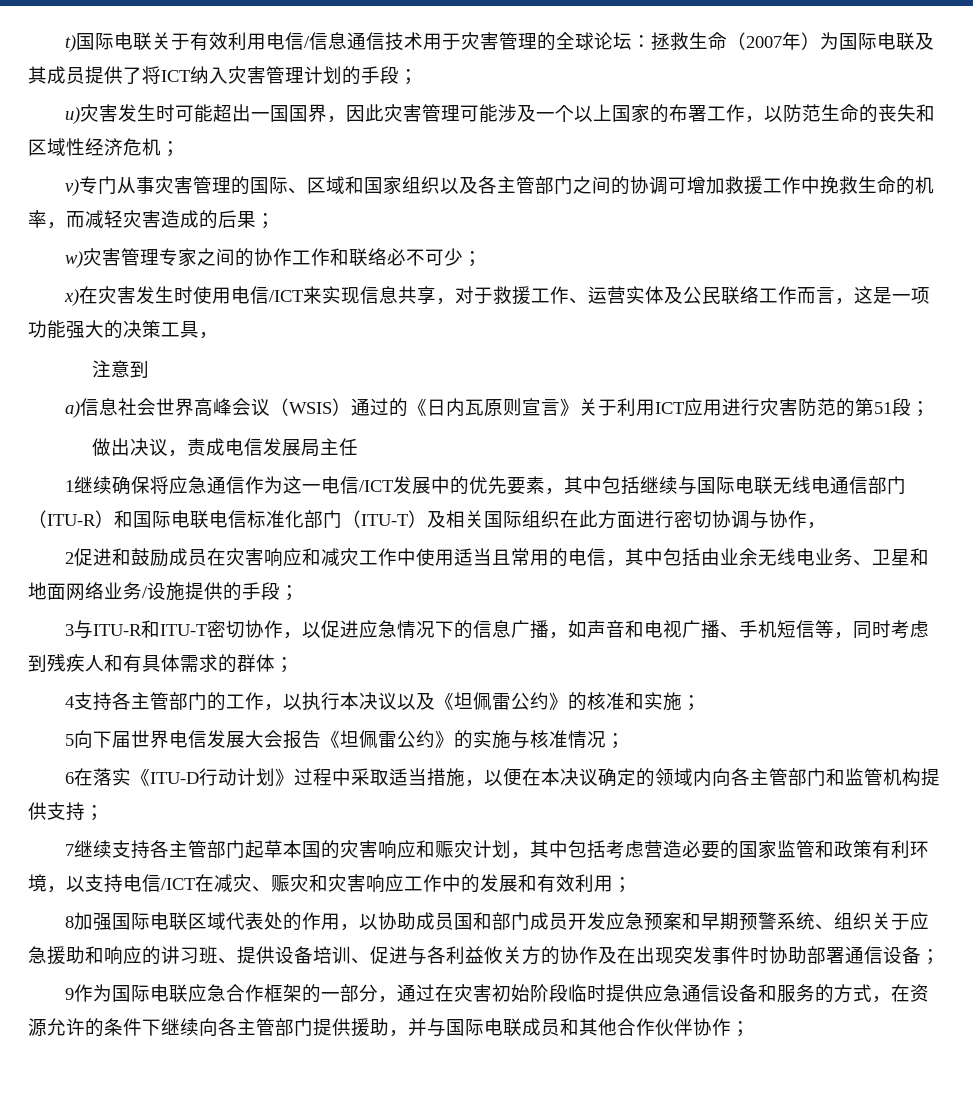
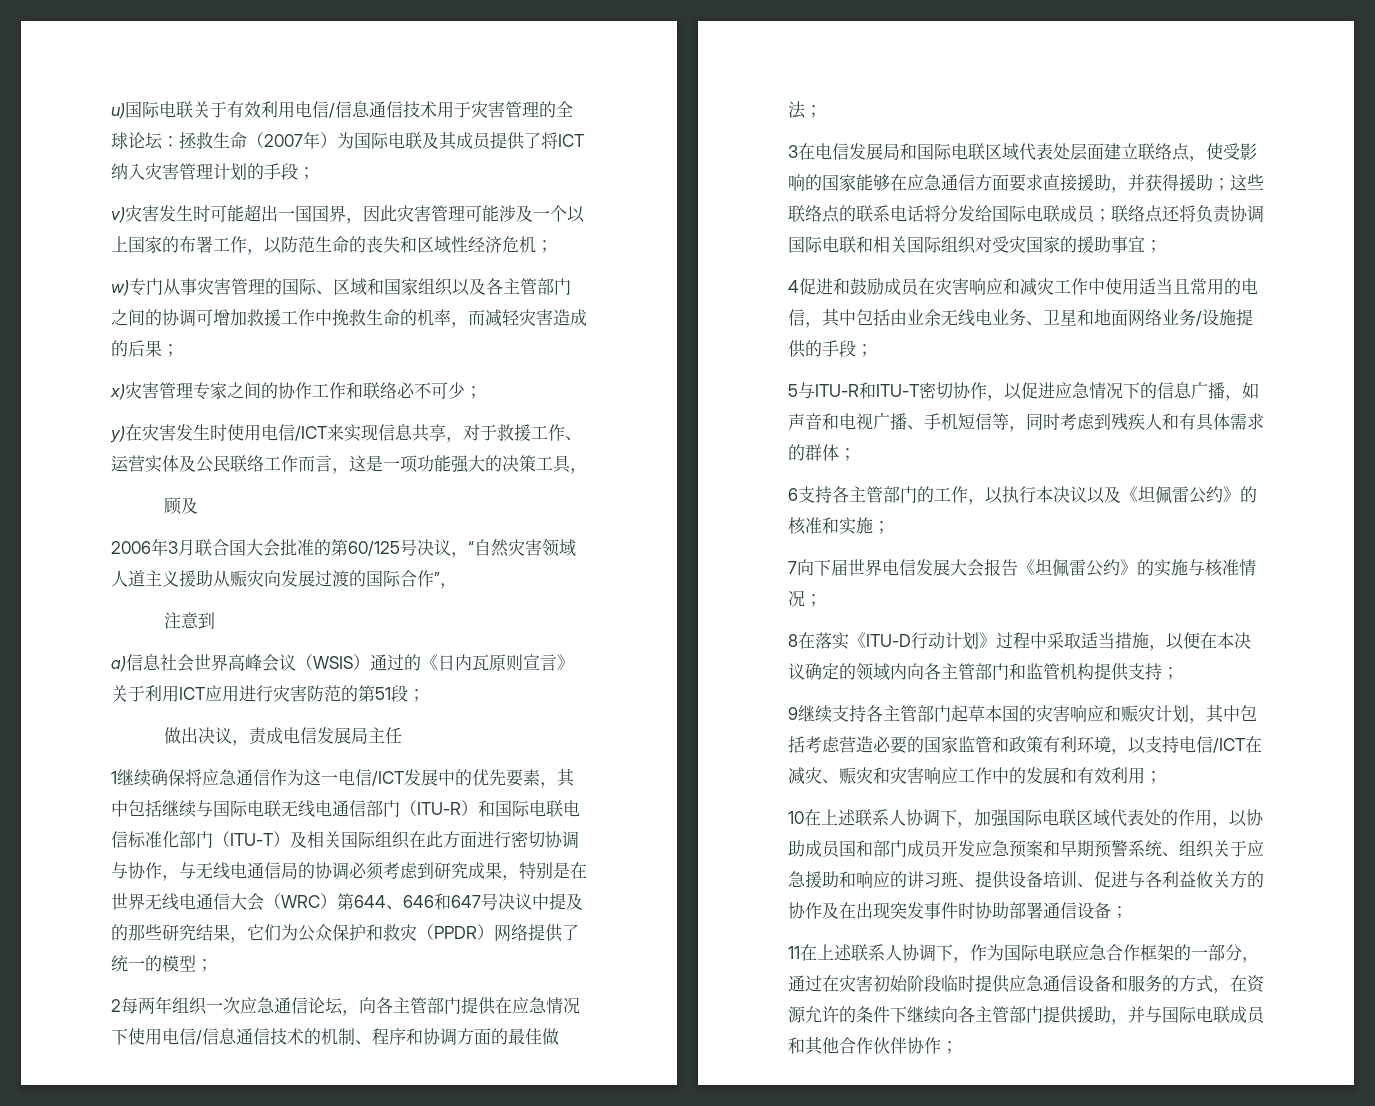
- t)国际电联关于有效利用电信/信息通信技术用于灾害管理的全球论坛：拯救生命（2007年）为国际电联及其成员提供了将ICT纳入灾害管理计划的手段；
+ u)国际电联关于有效利用电信/信息通信技术用于灾害管理的全球论坛：拯救生命（2007年）为国际电联及其成员提供了将ICT纳入灾害管理计划的手段；
- u)灾害发生时可能超出一国国界，因此灾害管理可能涉及一个以上国家的布署工作，以防范生命的丧失和区域性经济危机；
+ v)灾害发生时可能超出一国国界，因此灾害管理可能涉及一个以上国家的布署工作，以防范生命的丧失和区域性经济危机；
- v)专门从事灾害管理的国际、区域和国家组织以及各主管部门之间的协调可增加救援工作中挽救生命的机率，而减轻灾害造成的后果；
+ w)专门从事灾害管理的国际、区域和国家组织以及各主管部门之间的协调可增加救援工作中挽救生命的机率，而减轻灾害造成的后果；
- w)灾害管理专家之间的协作工作和联络必不可少；
+ x)灾害管理专家之间的协作工作和联络必不可少；
- x)在灾害发生时使用电信/ICT来实现信息共享，对于救援工作、运营实体及公民联络工作而言，这是一项功能强大的决策工具，
+ y)在灾害发生时使用电信/ICT来实现信息共享，对于救援工作、运营实体及公民联络工作而言，这是一项功能强大的决策工具，
+ 顾及
+ 2006年3月联合国大会批准的第60/125号决议，“自然灾害领域人道主义援助从赈灾向发展过渡的国际合作”，
- 1继续确保将应急通信作为这一电信/ICT发展中的优先要素，其中包括继续与国际电联无线电通信部门（ITU-R）和国际电联电信标准化部门（ITU-T）及相关国际组织在此方面进行密切协调与协作，
- 2促进和鼓励成员在灾害响应和减灾工作中使用适当且常用的电信，其中包括由业余无线电业务、卫星和地面网络业务/设施提供的手段；
+ 1继续确保将应急通信作为这一电信/ICT发展中的优先要素，其中包括继续与国际电联无线电通信部门（ITU-R）和国际电联电信标准化部门（ITU-T）及相关国际组织在此方面进行密切协调与协作，与无线电通信局的协调必须考虑到研究成果，特别是在世界无线电通信大会（WRC）第644、646和647号决议中提及的那些研究结果，它们为公众保护和救灾（PPDR）网络提供了统一的模型；
+ 2每两年组织一次应急通信论坛，向各主管部门提供在应急情况下使用电信/信息通信技术的机制、程序和协调方面的最佳做法；
+ 3在电信发展局和国际电联区域代表处层面建立联络点，使受影响的国家能够在应急通信方面要求直接援助，并获得援助；这些联络点的联系电话将分发给国际电联成员；联络点还将负责协调国际电联和相关国际组织对受灾国家的援助事宜；
+ 4促进和鼓励成员在灾害响应和减灾工作中使用适当且常用的电信，其中包括由业余无线电业务、卫星和地面网络业务/设施提供的手段；
- 3与ITU-R和ITU-T密切协作，以促进应急情况下的信息广播，如声音和电视广播、手机短信等，同时考虑到残疾人和有具体需求的群体；
+ 5与ITU-R和ITU-T密切协作，以促进应急情况下的信息广播，如声音和电视广播、手机短信等，同时考虑到残疾人和有具体需求的群体；
- 4支持各主管部门的工作，以执行本决议以及《坦佩雷公约》的核准和实施；
+ 6支持各主管部门的工作，以执行本决议以及《坦佩雷公约》的核准和实施；
- 5向下届世界电信发展大会报告《坦佩雷公约》的实施与核准情况；
+ 7向下届世界电信发展大会报告《坦佩雷公约》的实施与核准情况；
- 6在落实《ITU-D行动计划》过程中采取适当措施，以便在本决议确定的领域内向各主管部门和监管机构提供支持；
+ 8在落实《ITU-D行动计划》过程中采取适当措施，以便在本决议确定的领域内向各主管部门和监管机构提供支持；
- 7继续支持各主管部门起草本国的灾害响应和赈灾计划，其中包括考虑营造必要的国家监管和政策有利环境，以支持电信/ICT在减灾、赈灾和灾害响应工作中的发展和有效利用；
+ 9继续支持各主管部门起草本国的灾害响应和赈灾计划，其中包括考虑营造必要的国家监管和政策有利环境，以支持电信/ICT在减灾、赈灾和灾害响应工作中的发展和有效利用；
- 8加强国际电联区域代表处的作用，以协助成员国和部门成员开发应急预案和早期预警系统、组织关于应急援助和响应的讲习班、提供设备培训、促进与各利益攸关方的协作及在出现突发事件时协助部署通信设备；
+ 10在上述联系人协调下，加强国际电联区域代表处的作用，以协助成员国和部门成员开发应急预案和早期预警系统、组织关于应急援助和响应的讲习班、提供设备培训、促进与各利益攸关方的协作及在出现突发事件时协助部署通信设备；
- 9作为国际电联应急合作框架的一部分，通过在灾害初始阶段临时提供应急通信设备和服务的方式，在资源允许的条件下继续向各主管部门提供援助，并与国际电联成员和其他合作伙伴协作；
+ 11在上述联系人协调下，作为国际电联应急合作框架的一部分，通过在灾害初始阶段临时提供应急通信设备和服务的方式，在资源允许的条件下继续向各主管部门提供援助，并与国际电联成员和其他合作伙伴协作；

